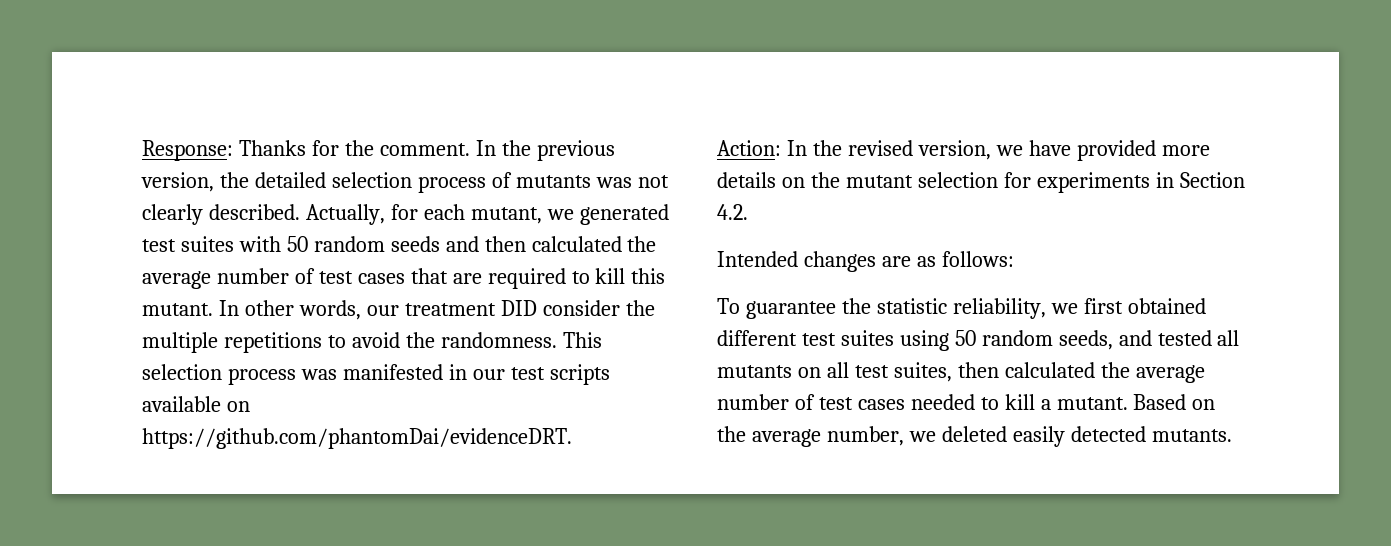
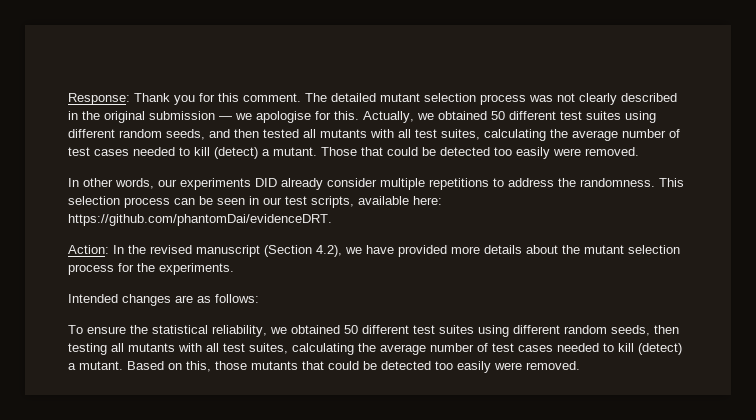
- Response: Thanks for the comment. In the previous version, the detailed selection process of mutants was not clearly described. Actually, for each mutant, we generated test suites with 50 random seeds and then calculated the average number of test cases that are required to kill this mutant. In other words, our treatment DID consider the multiple repetitions to avoid the randomness. This selection process was manifested in our test scripts available on https://github.com/phantomDai/evidenceDRT.
- Action: In the revised version, we have provided more details on the mutant selection for experiments in Section 4.2.
+ Response: Thank you for this comment. The detailed mutant selection process was not clearly described in the original submission — we apologise for this. Actually, we obtained 50 different test suites using different random seeds, and then tested all mutants with all test suites, calculating the average number of test cases needed to kill (detect) a mutant. Those that could be detected too easily were removed.
+ In other words, our experiments DID already consider multiple repetitions to address the randomness. This selection process can be seen in our test scripts, available here: https://github.com/phantomDai/evidenceDRT.
+ Action: In the revised manuscript (Section 4.2), we have provided more details about the mutant selection process for the experiments.
  Intended changes are as follows:
- To guarantee the statistic reliability, we first obtained different test suites using 50 random seeds, and tested all mutants on all test suites, then calculated the average number of test cases needed to kill a mutant. Based on the average number, we deleted easily detected mutants.
+ To ensure the statistical reliability, we obtained 50 different test suites using different random seeds, then testing all mutants with all test suites, calculating the average number of test cases needed to kill (detect) a mutant. Based on this, those mutants that could be detected too easily were removed.

